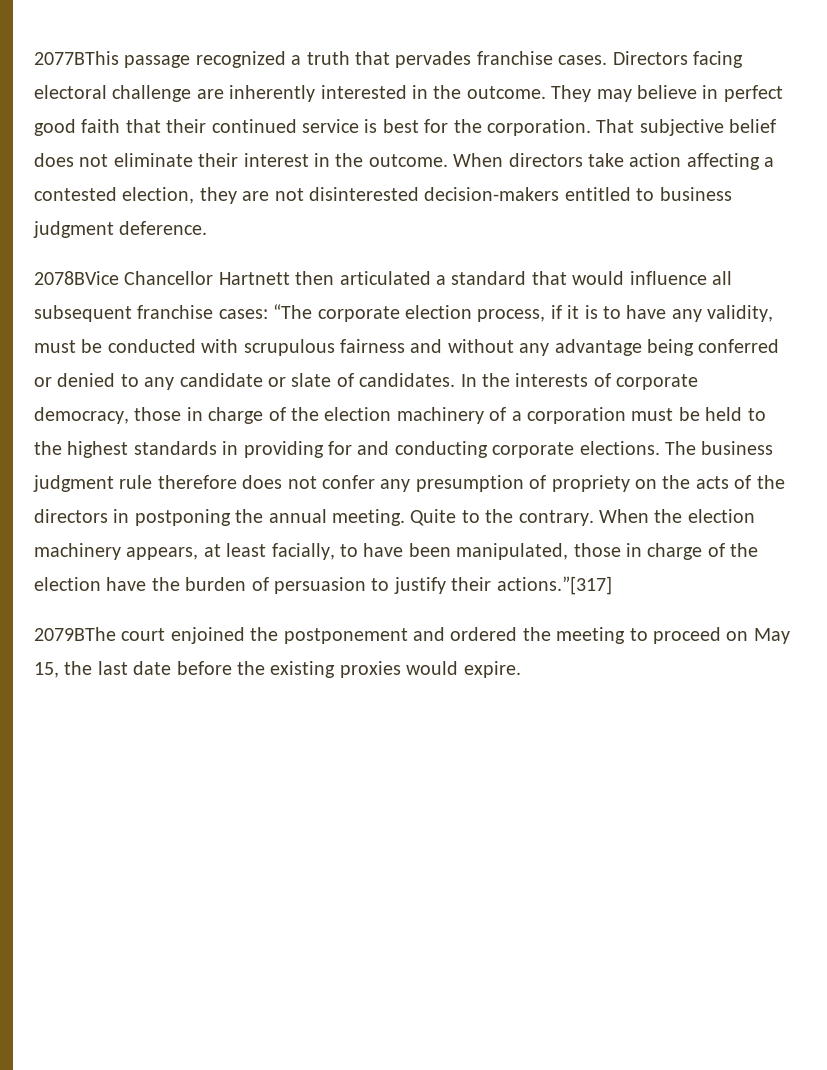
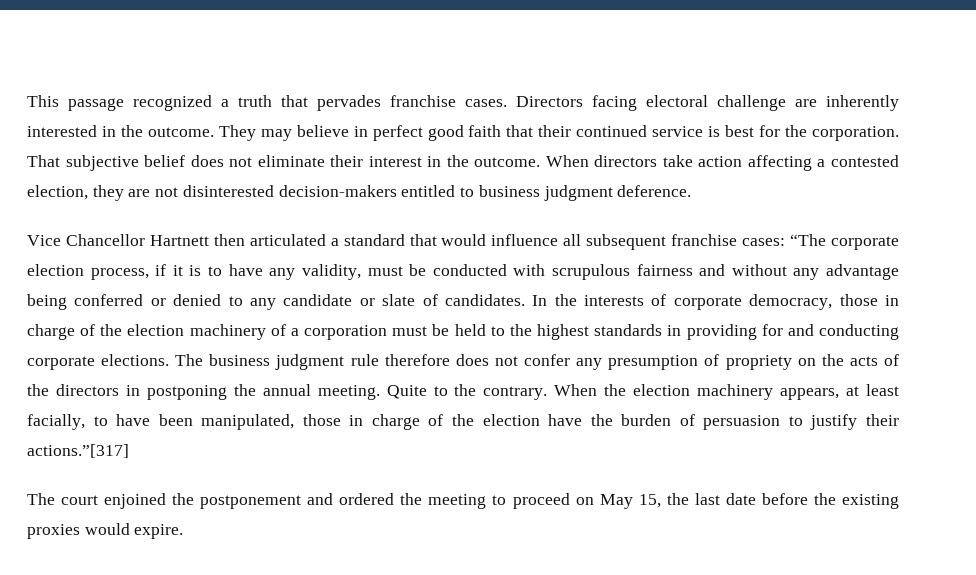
- 2077BThis passage recognized a truth that pervades franchise cases.
+ This passage recognized a truth that pervades franchise cases.
- 2078BVice Chancellor Hartnett then articulated a standard that would influence all subsequent franchise cases: “The corporate election process, if it is to have any validity, must be conducted with scrupulous fairness and without any advantage being conferred or denied to any candidate or slate of candidates.
+ Vice Chancellor Hartnett then articulated a standard that would influence all subsequent franchise cases: “The corporate election process, if it is to have any validity, must be conducted with scrupulous fairness and without any advantage being conferred or denied to any candidate or slate of candidates.
- 2079BThe court enjoined the postponement and ordered the meeting to proceed on May 15, the last date before the existing proxies would expire.
+ The court enjoined the postponement and ordered the meeting to proceed on May 15, the last date before the existing proxies would expire.

